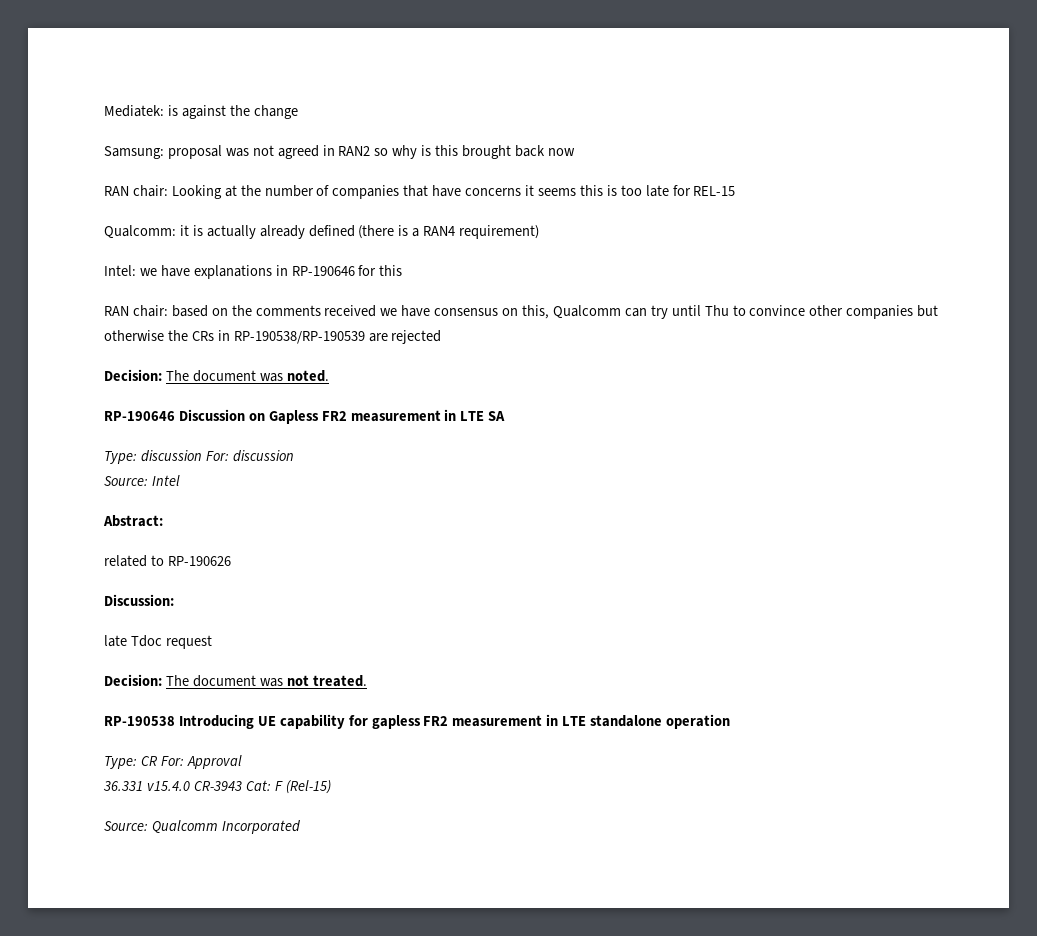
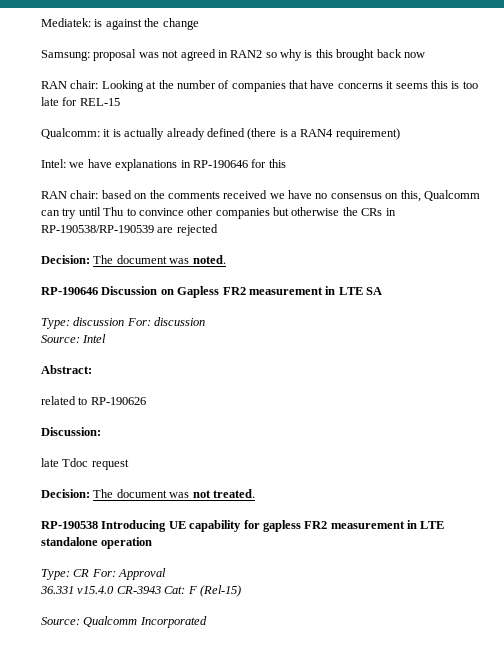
- RAN chair: based on the comments received we have consensus on this, Qualcomm can try until Thu to convince other companies but otherwise the CRs in RP-190538/RP-190539 are rejected
+ RAN chair: based on the comments received we have no consensus on this, Qualcomm can try until Thu to convince other companies but otherwise the CRs in RP-190538/RP-190539 are rejected

